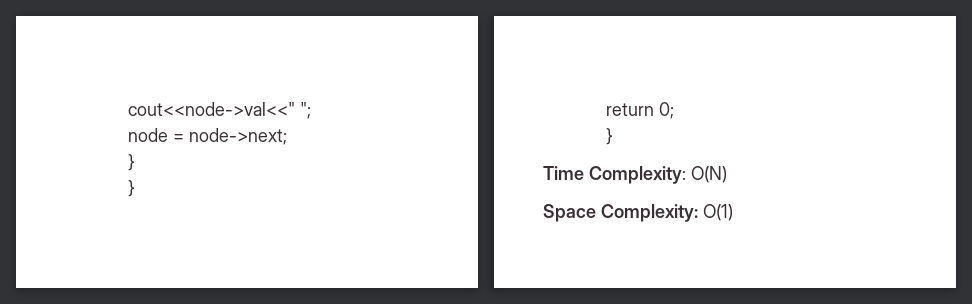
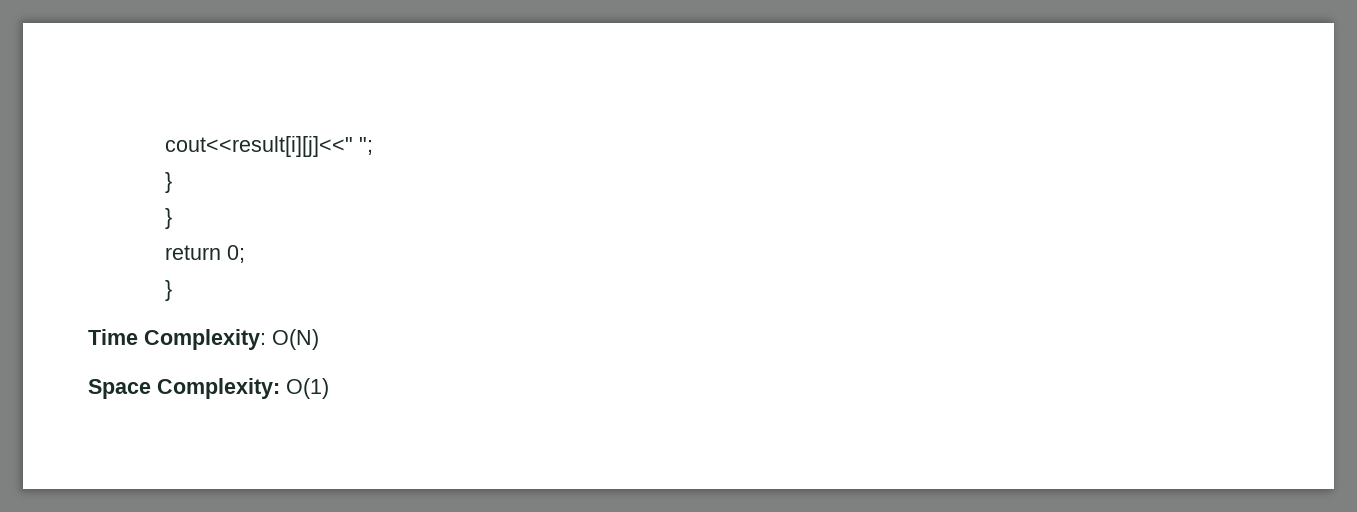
- cout<<node->val<<" ";
+ cout<<result[i][j]<<" ";
- node = node->next;

